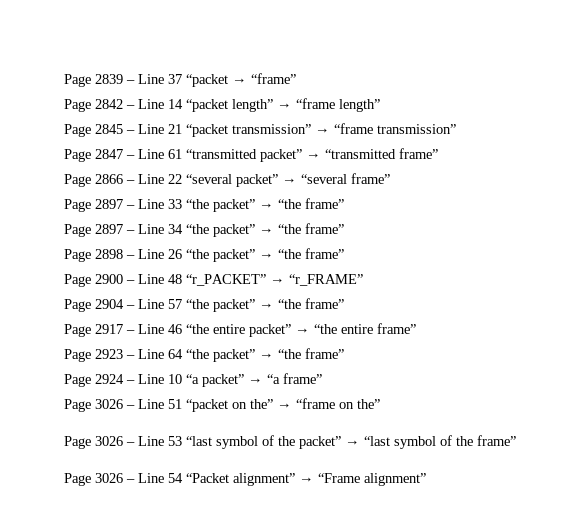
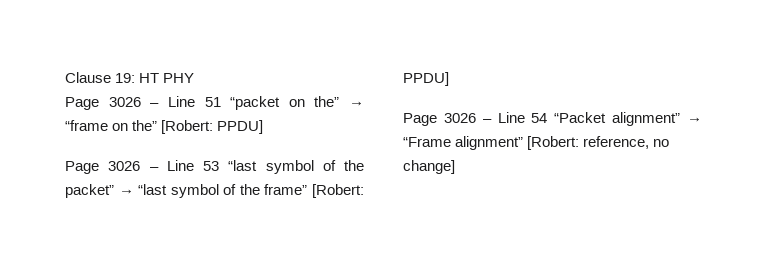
- Page 2839 – Line 37 “packet → “frame”
- Page 2842 – Line 14 “packet length” → “frame length”
- Page 2845 – Line 21 “packet transmission” → “frame transmission”
- Page 2847 – Line 61 “transmitted packet” → “transmitted frame”
- Page 2866 – Line 22 “several packet” → “several frame”
- Page 2897 – Line 33 “the packet” → “the frame”
- Page 2897 – Line 34 “the packet” → “the frame”
- Page 2898 – Line 26 “the packet” → “the frame”
- Page 2900 – Line 48 “r_PACKET” → “r_FRAME”
- Page 2904 – Line 57 “the packet” → “the frame”
- Page 2917 – Line 46 “the entire packet” → “the entire frame”
- Page 2923 – Line 64 “the packet” → “the frame”
- Page 2924 – Line 10 “a packet” → “a frame”
+ Clause 19: HT PHY
- Page 3026 – Line 51 “packet on the” → “frame on the”
+ Page 3026 – Line 51 “packet on the” → “frame on the” [Robert: PPDU]
- Page 3026 – Line 53 “last symbol of the packet” → “last symbol of the frame”
+ Page 3026 – Line 53 “last symbol of the packet” → “last symbol of the frame” [Robert: PPDU]
- Page 3026 – Line 54 “Packet alignment” → “Frame alignment”
+ Page 3026 – Line 54 “Packet alignment” → “Frame alignment” [Robert: reference, no change]

